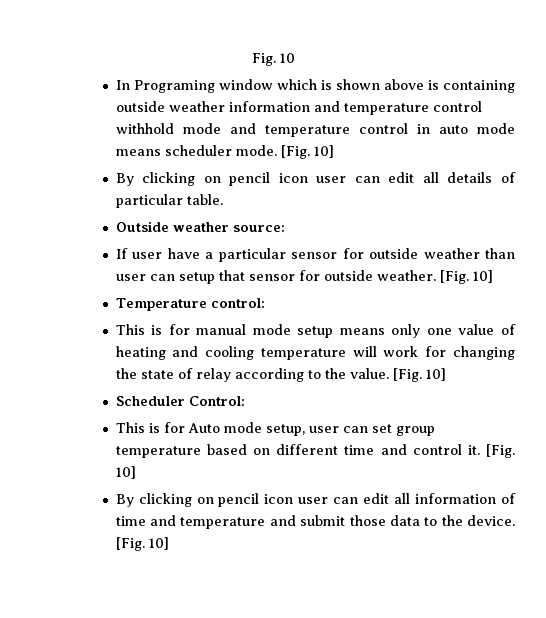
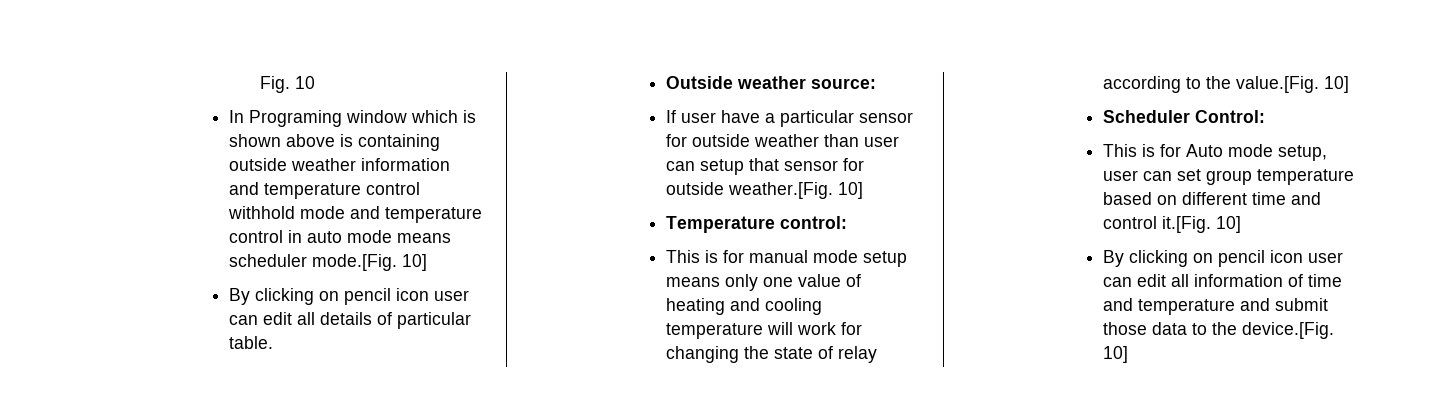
- In Programing window which is shown above is containing outside weather information and temperature control withhold mode and temperature control in auto mode means scheduler mode. [Fig. 10]
+ In Programing window which is shown above is containing outside weather information and temperature control withhold mode and temperature control in auto mode means scheduler mode.[Fig. 10]
- If user have a particular sensor for outside weather than user can setup that sensor for outside weather. [Fig. 10]
+ If user have a particular sensor for outside weather than user can setup that sensor for outside weather.[Fig. 10]
- This is for manual mode setup means only one value of heating and cooling temperature will work for changing the state of relay according to the value. [Fig. 10]
+ This is for manual mode setup means only one value of heating and cooling temperature will work for changing the state of relay according to the value.[Fig. 10]
- This is for Auto mode setup, user can set group temperature based on different time and control it. [Fig. 10]
+ This is for Auto mode setup, user can set group temperature based on different time and control it.[Fig. 10]
- By clicking on pencil icon user can edit all information of time and temperature and submit those data to the device. [Fig. 10]
+ By clicking on pencil icon user can edit all information of time and temperature and submit those data to the device.[Fig. 10]

